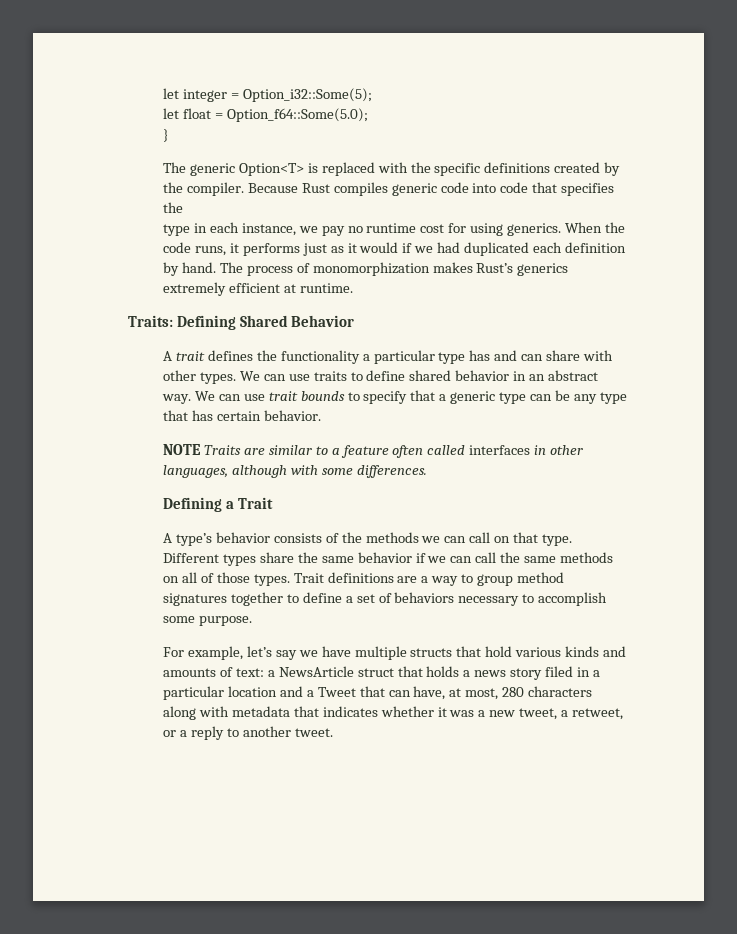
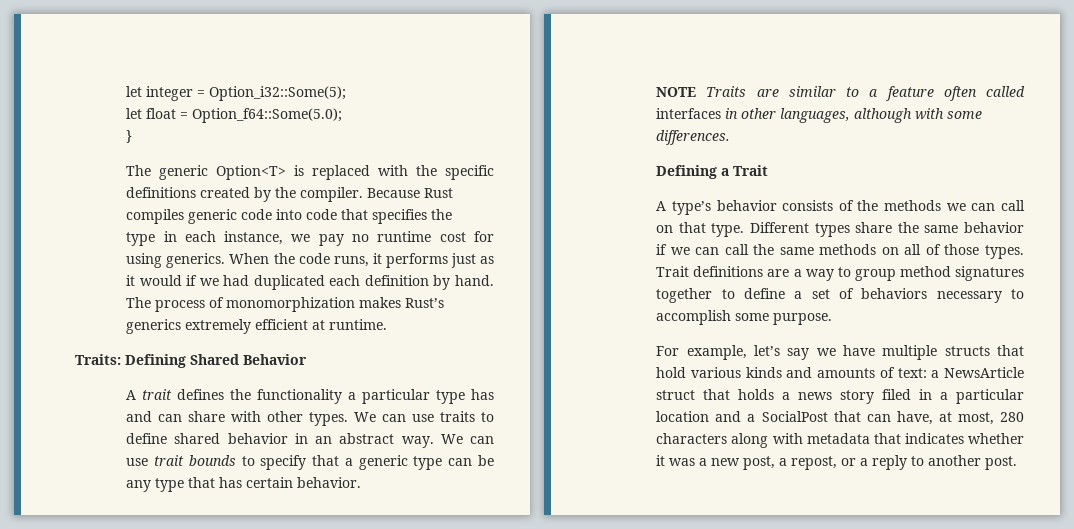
- For example, let’s say we have multiple structs that hold various kinds and amounts of text: a NewsArticle struct that holds a news story filed in a particular location and a Tweet that can have, at most, 280 characters along with metadata that indicates whether it was a new tweet, a retweet, or a reply to another tweet.
+ For example, let’s say we have multiple structs that hold various kinds and amounts of text: a NewsArticle struct that holds a news story filed in a particular location and a SocialPost that can have, at most, 280 characters along with metadata that indicates whether it was a new post, a repost, or a reply to another post.

